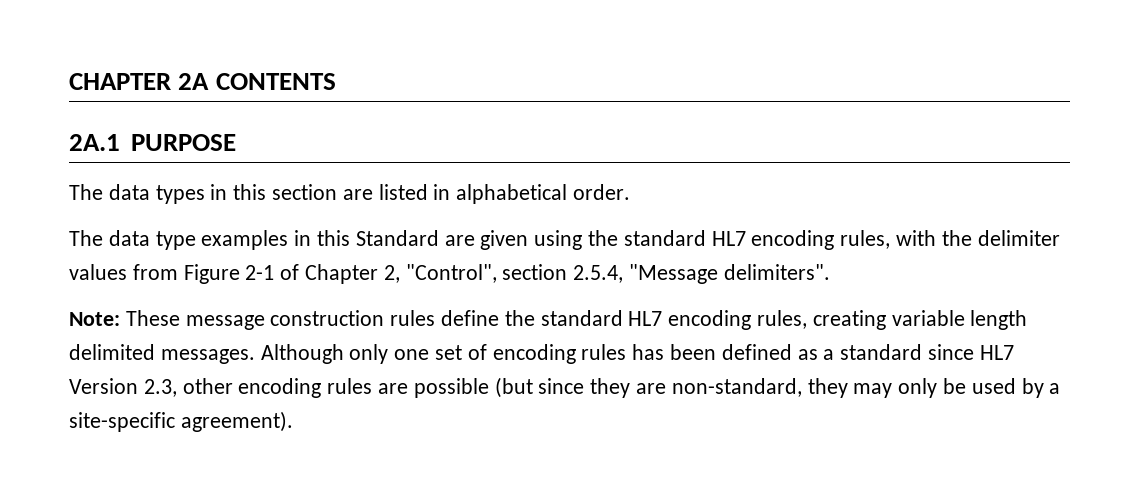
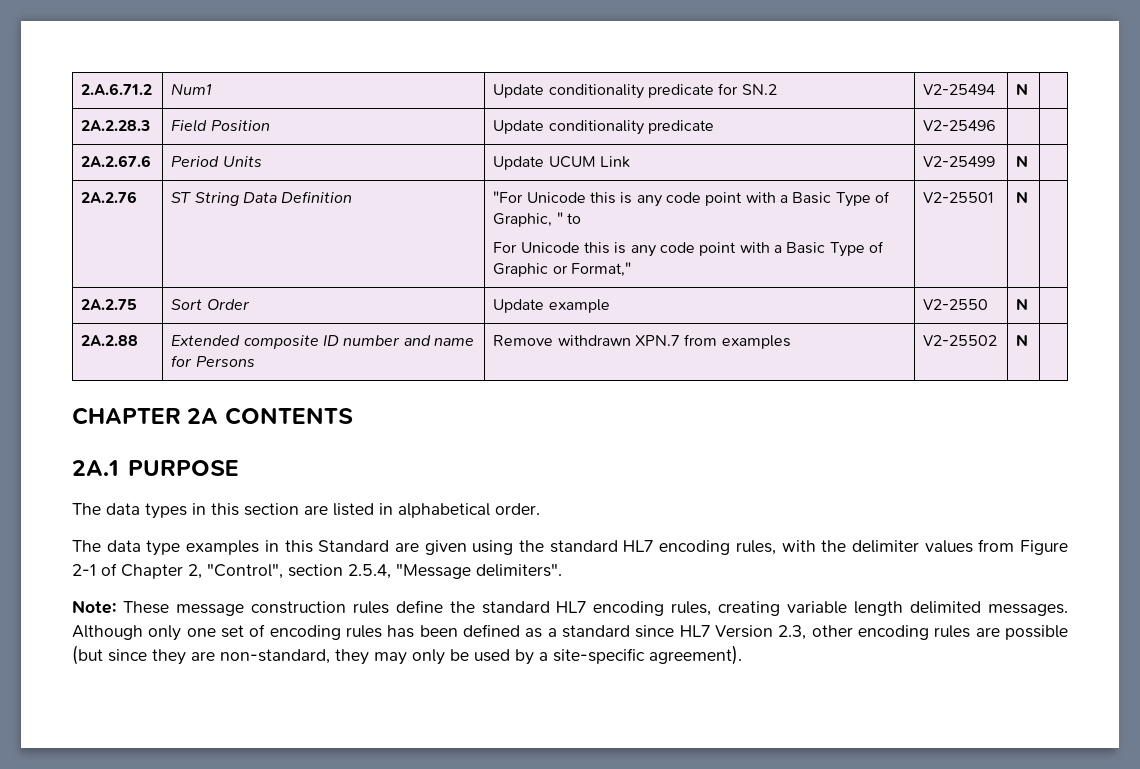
+ 2.A.6.71.2 | Num1 | Update conditionality predicate for SN.2 | V2-25494 | N |
+ 2A.2.28.3 | Field Position | Update conditionality predicate | V2-25496 | |
+ 2A.2.67.6 | Period Units | Update UCUM Link | V2-25499 | N |
+ 2A.2.76 | ST String Data Definition | "For Unicode this is any code point with a Basic Type of Graphic, " to
+ For Unicode this is any code point with a Basic Type of Graphic or Format," | V2-25501 | N |
+ 2A.2.75 | Sort Order | Update example | V2-2550 | N |
+ 2A.2.88 | Extended composite ID number and name for Persons | Remove withdrawn XPN.7 from examples | V2-25502 | N |

